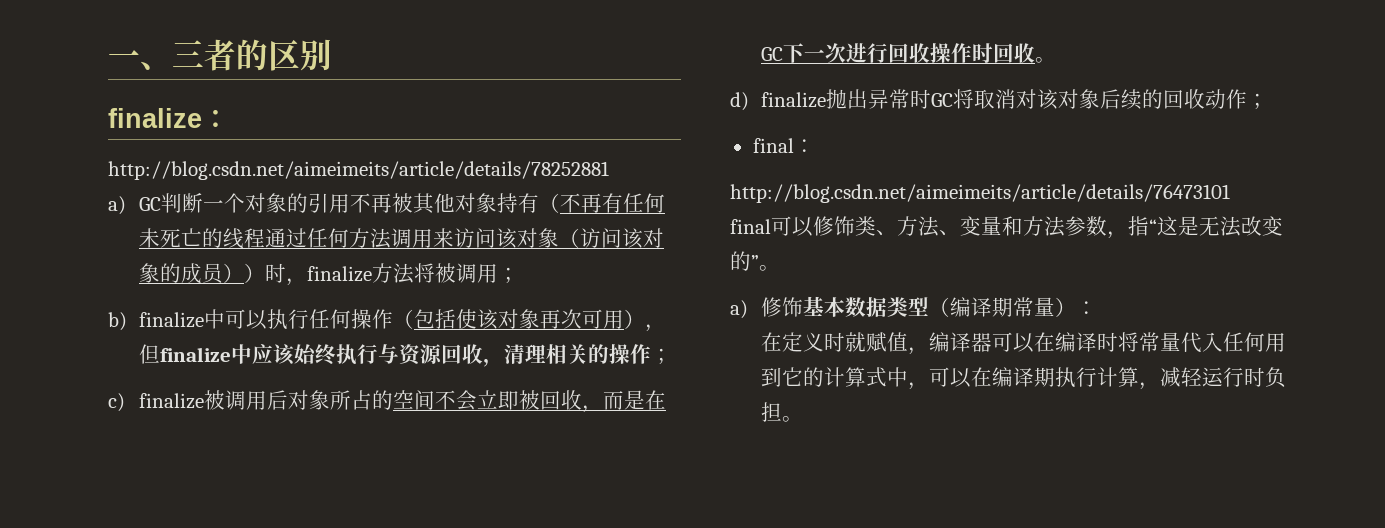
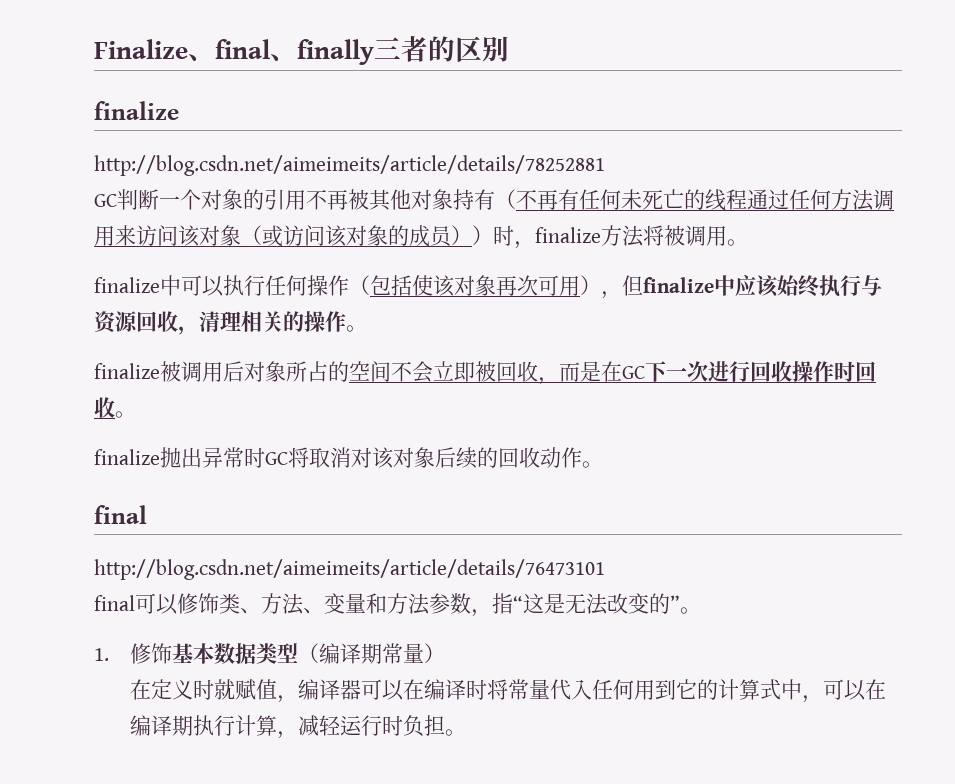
- 一、三者的区别
- finalize：
+ Finalize、final、finally三者的区别
+ finalize
- a) GC判断一个对象的引用不再被其他对象持有（不再有任何未死亡的线程通过任何方法调用来访问该对象（访问该对象的成员））时，finalize方法将被调用；
- b) finalize中可以执行任何操作（包括使该对象再次可用），但finalize中应该始终执行与资源回收，清理相关的操作；
- c) finalize被调用后对象所占的空间不会立即被回收，而是在GC下一次进行回收操作时回收。
+ GC判断一个对象的引用不再被其他对象持有（不再有任何未死亡的线程通过任何方法调用来访问该对象（或访问该对象的成员））时，finalize方法将被调用。
+ finalize中可以执行任何操作（包括使该对象再次可用），但finalize中应该始终执行与资源回收，清理相关的操作。
+ finalize被调用后对象所占的空间不会立即被回收，而是在GC下一次进行回收操作时回收。
- d) finalize抛出异常时GC将取消对该对象后续的回收动作；
- final：
+ finalize抛出异常时GC将取消对该对象后续的回收动作。
+ final
- a)修饰基本数据类型（编译期常量）：
+ 1.修饰基本数据类型（编译期常量）

